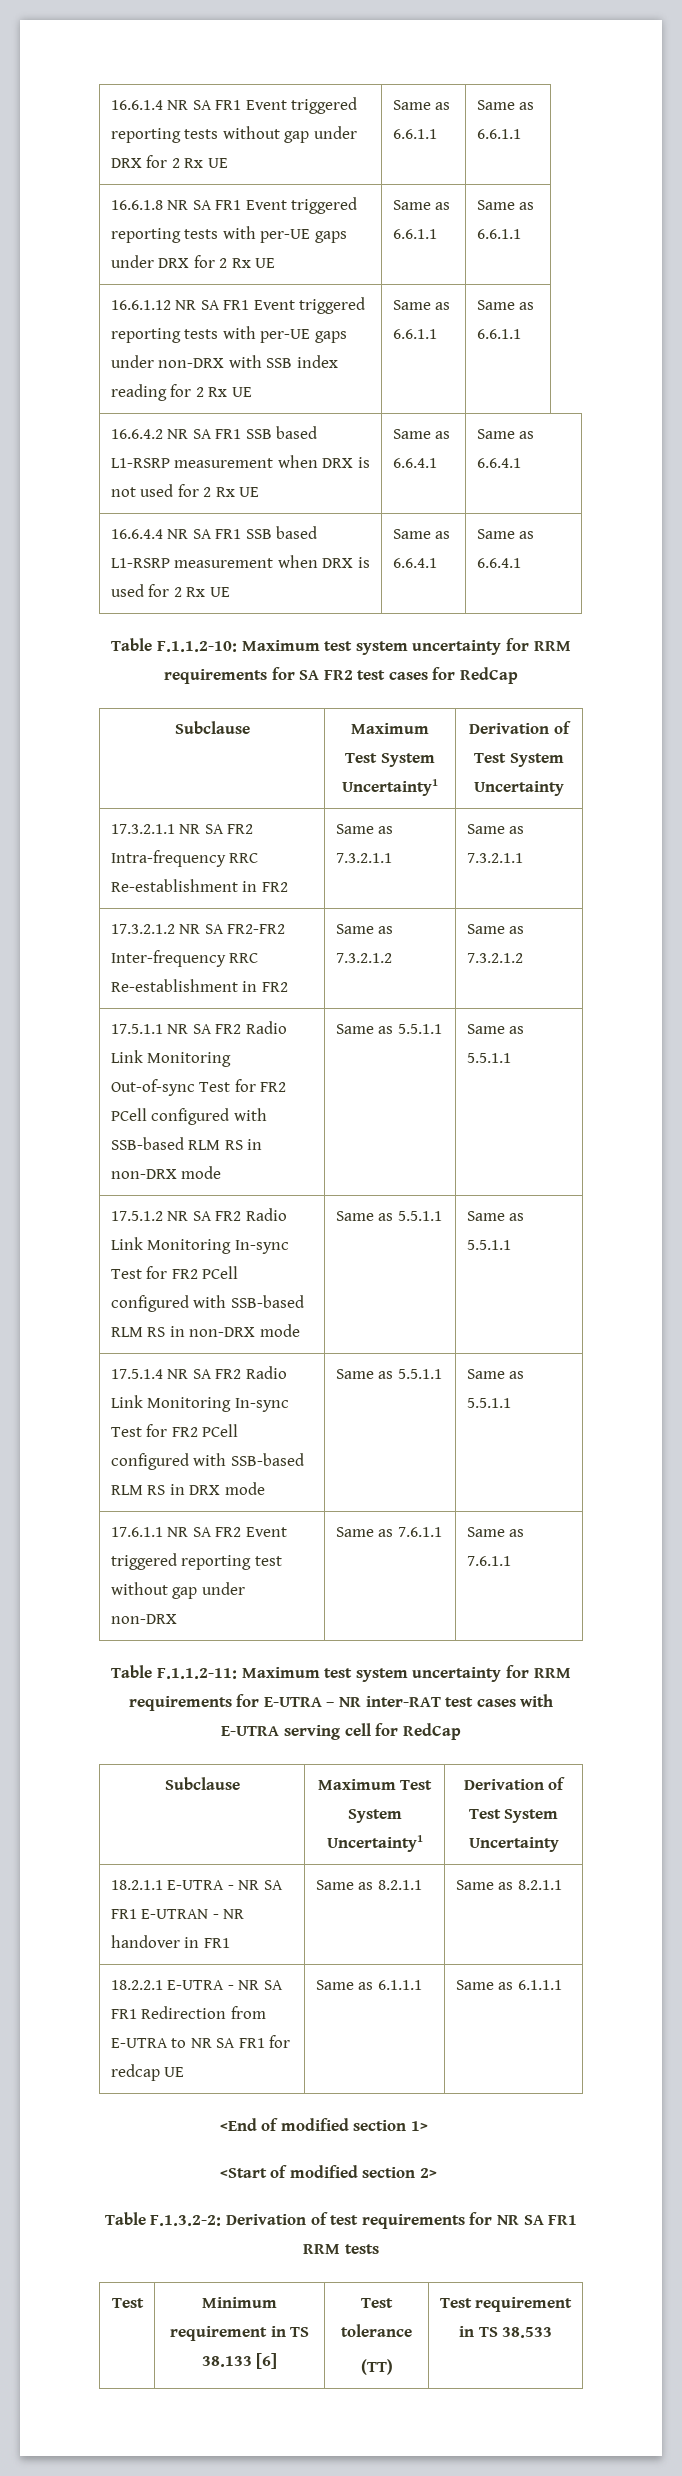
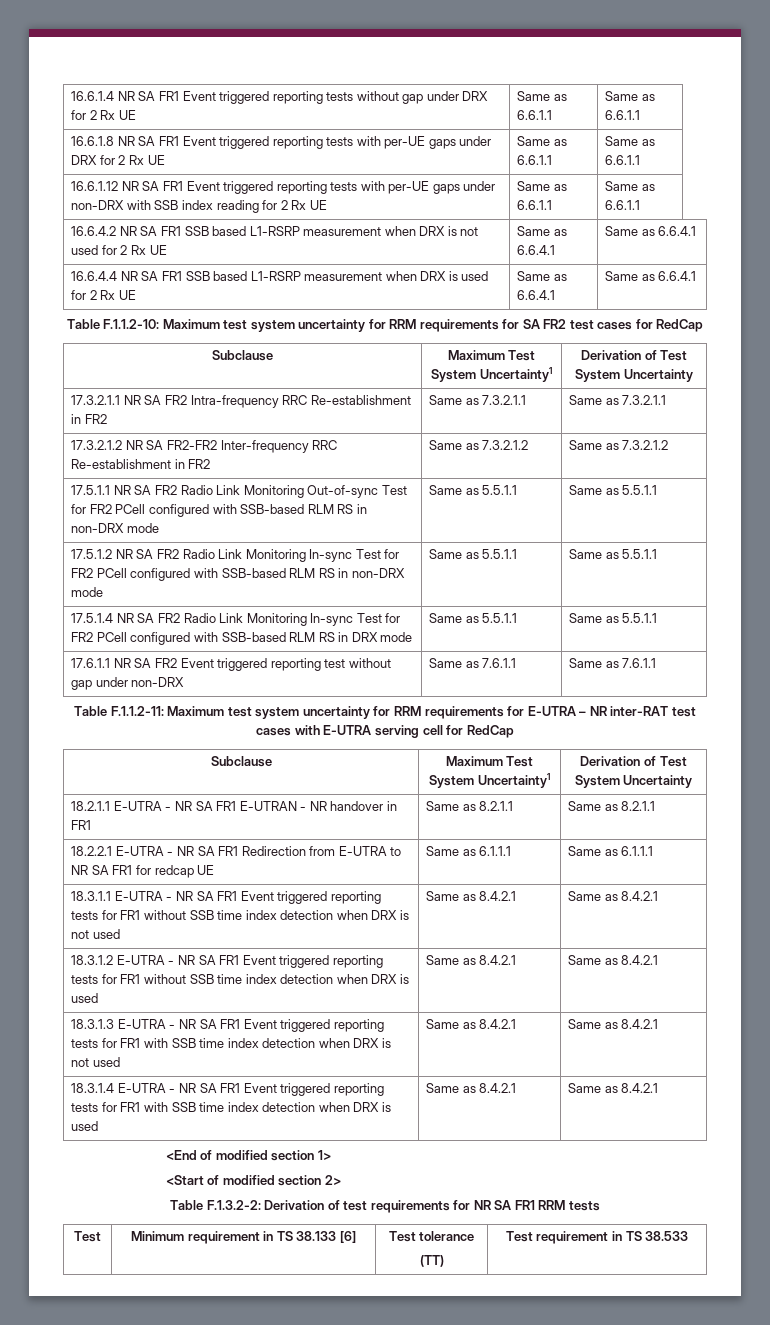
+ 18.3.1.1 E-UTRA - NR SA FR1 Event triggered reporting tests for FR1 without SSB time index detection when DRX is not used | Same as 8.4.2.1 | Same as 8.4.2.1
+ 18.3.1.2 E-UTRA - NR SA FR1 Event triggered reporting tests for FR1 without SSB time index detection when DRX is used | Same as 8.4.2.1 | Same as 8.4.2.1
+ 18.3.1.3 E-UTRA - NR SA FR1 Event triggered reporting tests for FR1 with SSB time index detection when DRX is not used | Same as 8.4.2.1 | Same as 8.4.2.1
+ 18.3.1.4 E-UTRA - NR SA FR1 Event triggered reporting tests for FR1 with SSB time index detection when DRX is used | Same as 8.4.2.1 | Same as 8.4.2.1

